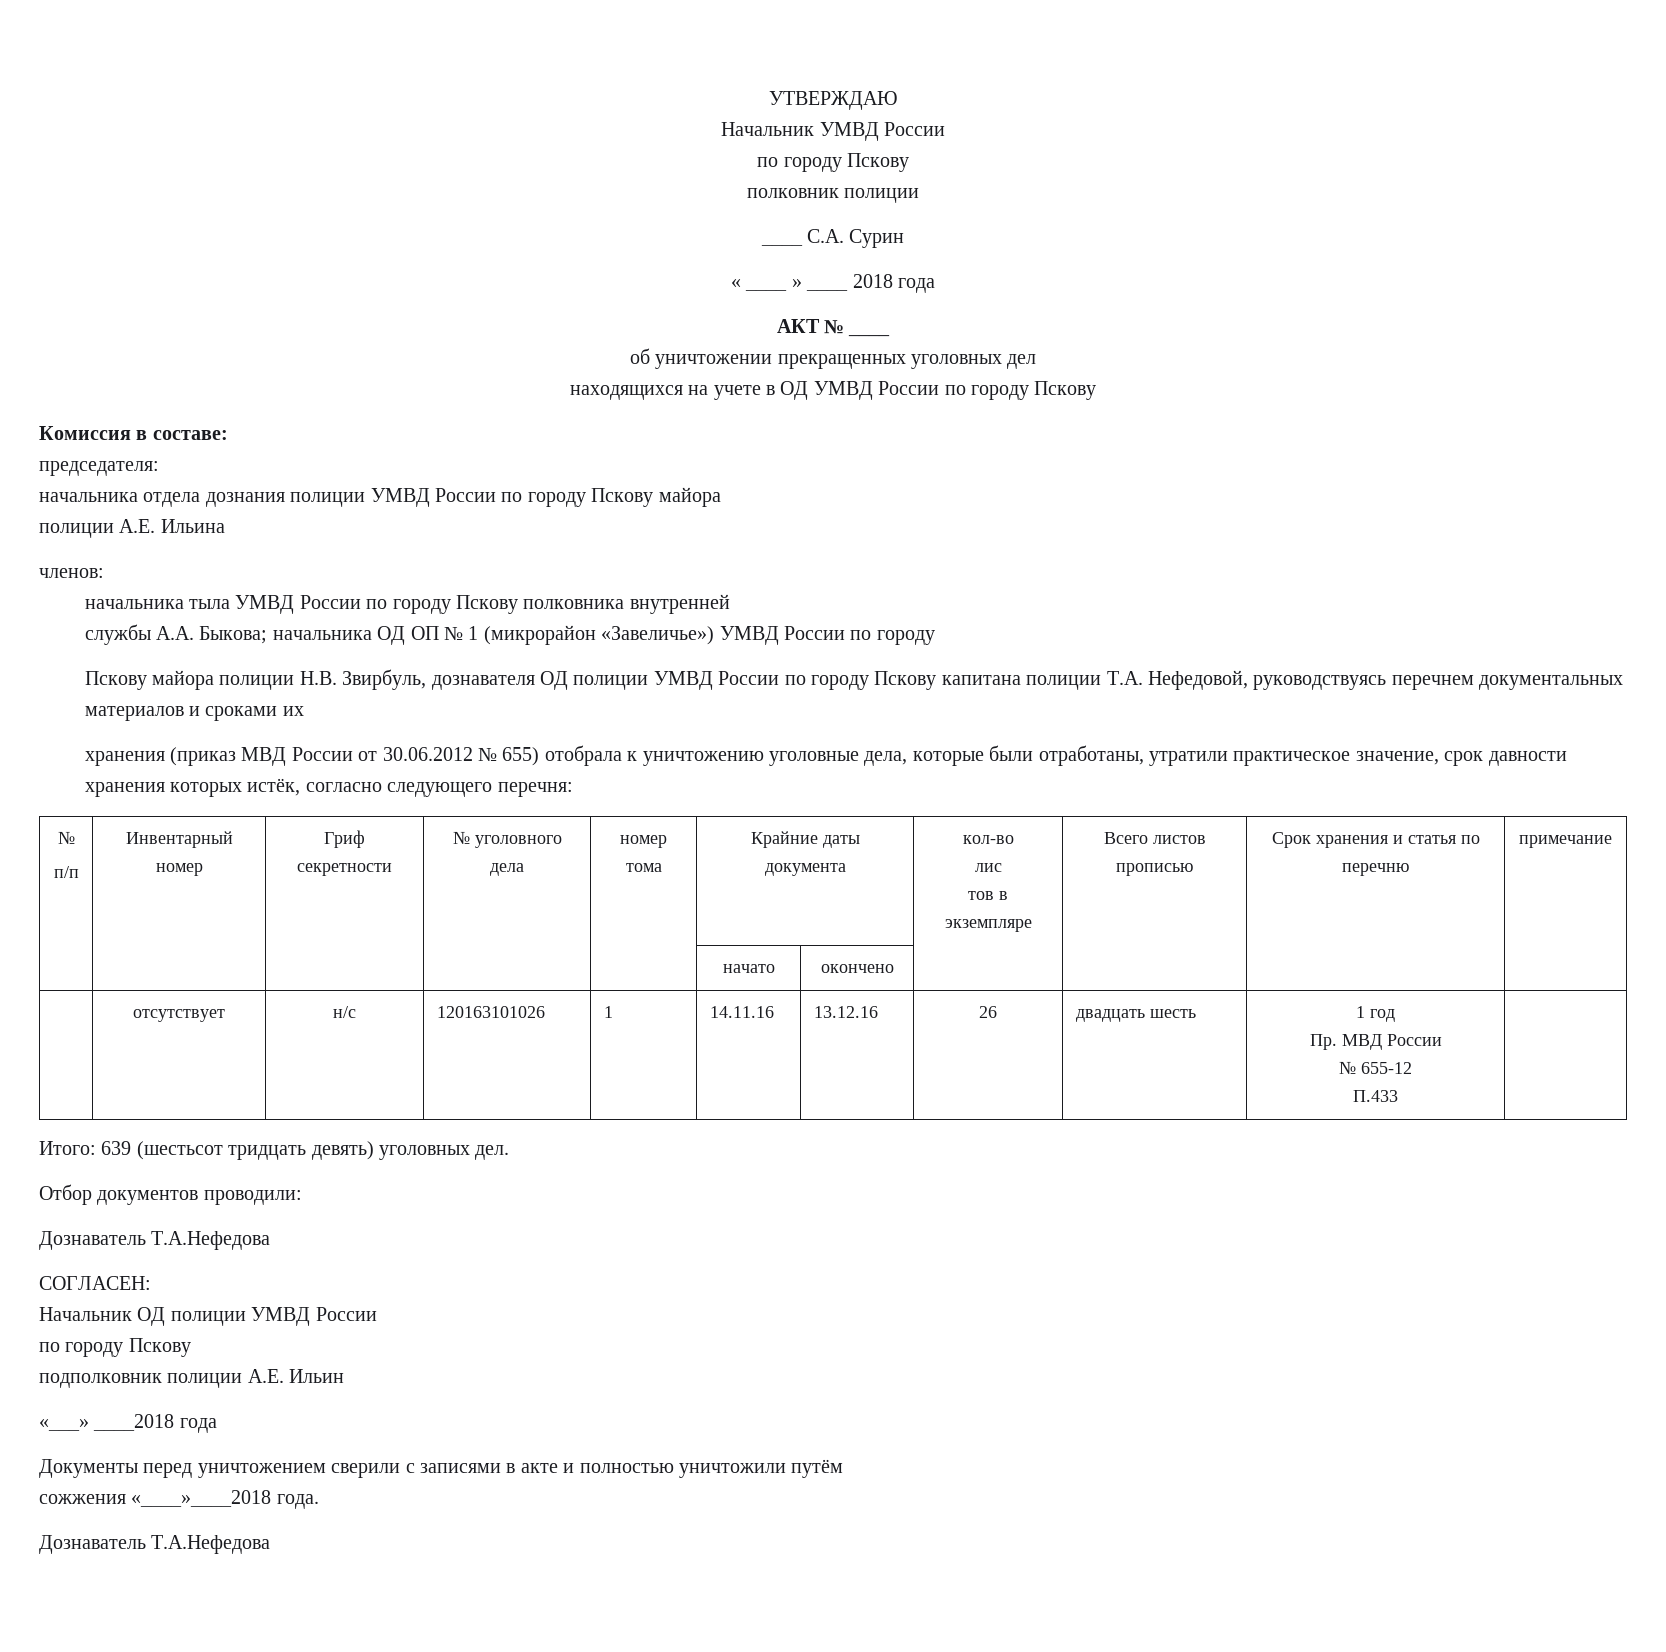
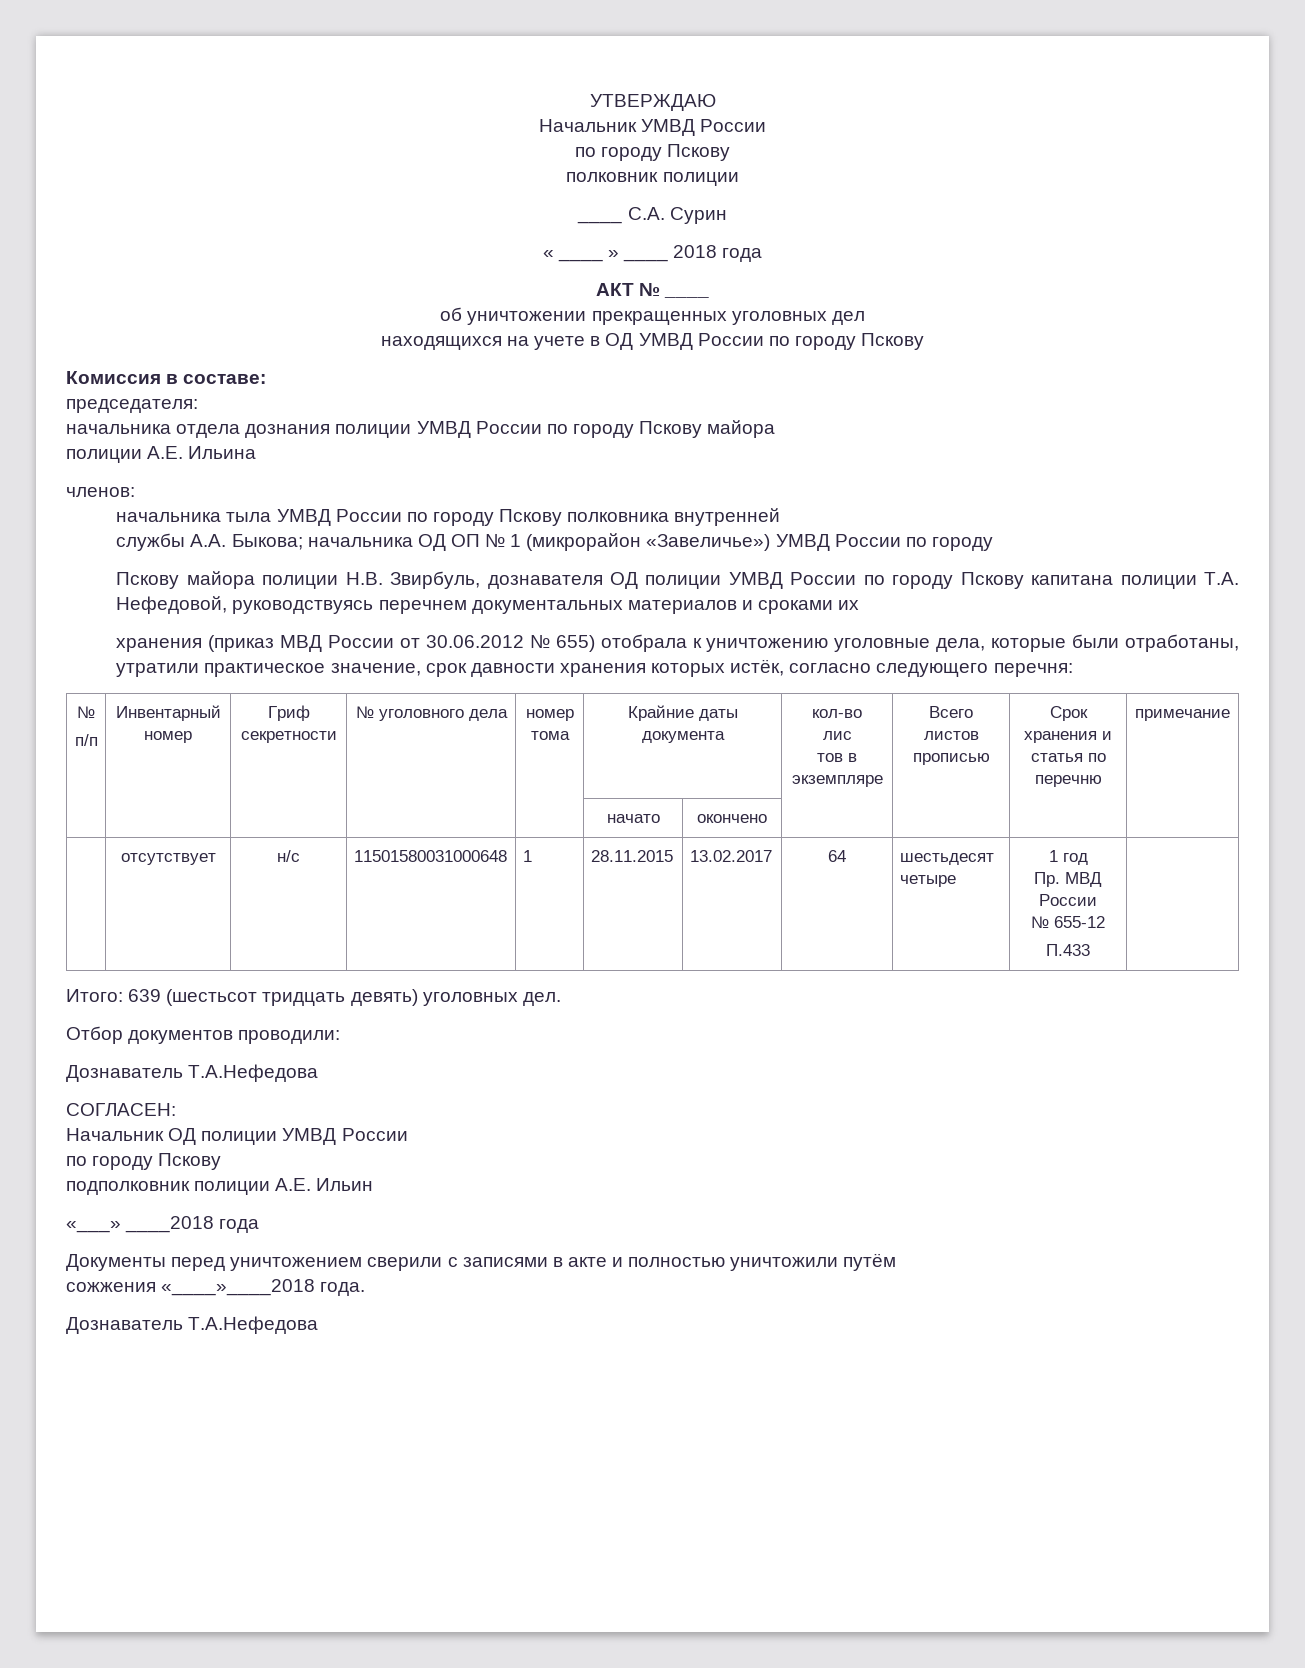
- | отсутствует | н/с | 120163101026 | 1 | 14.11.16 | 13.12.16 | 26 | двадцать шесть | 1 год
+ | отсутствует | н/с | 11501580031000648 | 1 | 28.11.2015 | 13.02.2017 | 64 | шестьдесят четыре | 1 год

